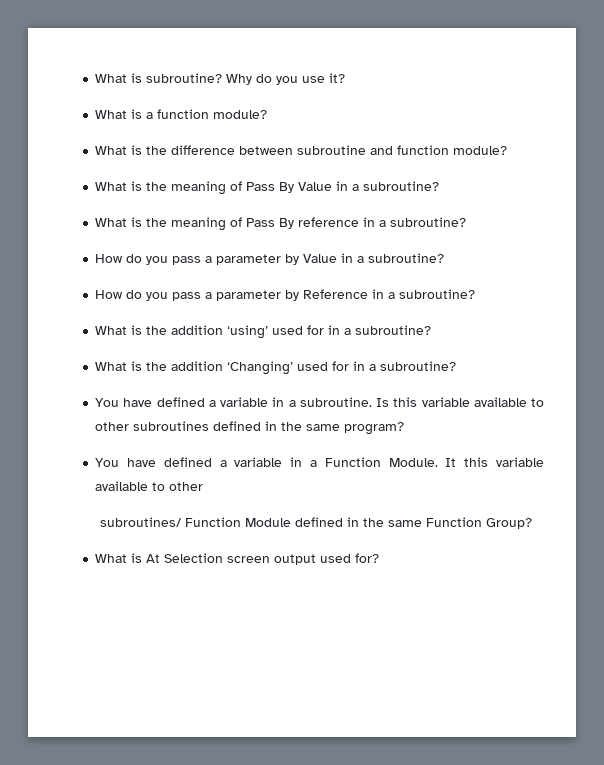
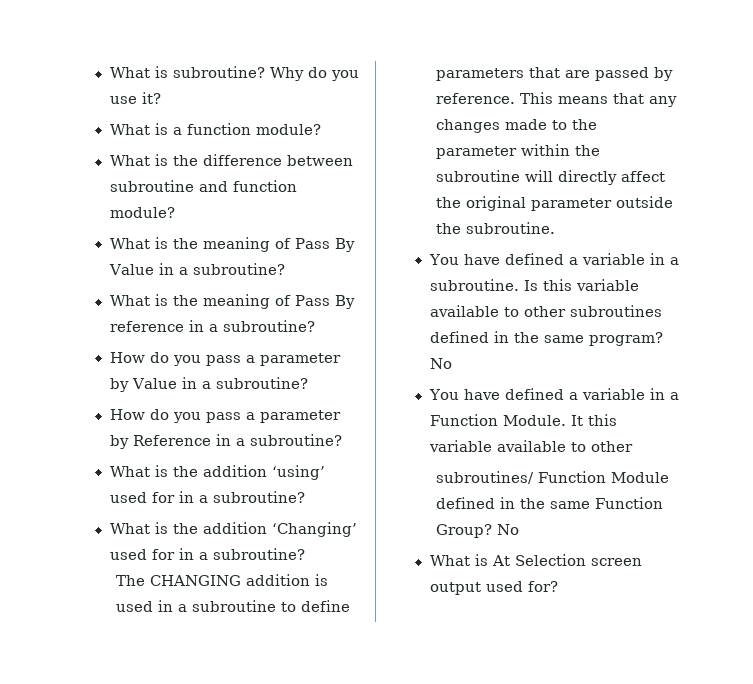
+ The CHANGING addition is used in a subroutine to define parameters that are passed by reference. This means that any changes made to the parameter within the subroutine will directly affect the original parameter outside the subroutine.
- Is this variable available to other subroutines defined in the same program?
+ Is this variable available to other subroutines defined in the same program? No
- subroutines/ Function Module defined in the same Function Group?
+ subroutines/ Function Module defined in the same Function Group? No

